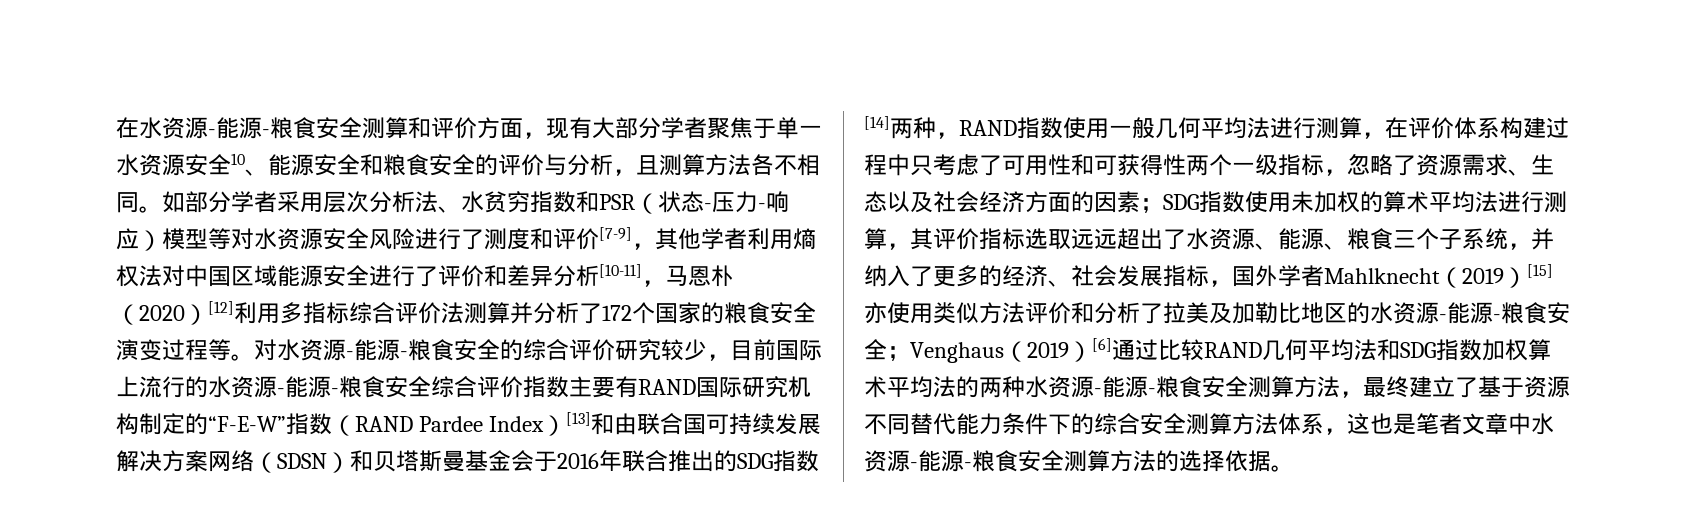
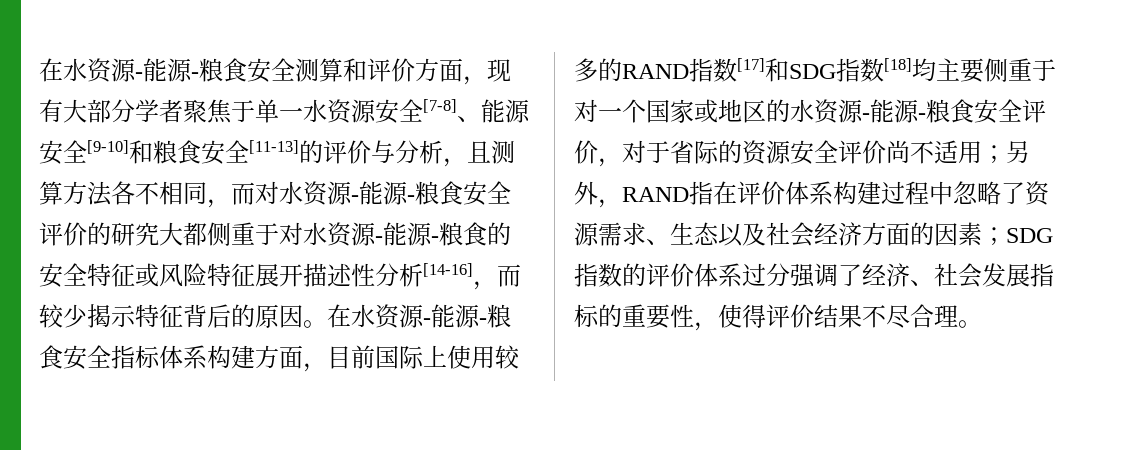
- 在水资源-能源-粮食安全测算和评价方面，现有大部分学者聚焦于单一水资源安全10、能源安全和粮食安全的评价与分析，且测算方法各不相同。如部分学者采用层次分析法、水贫穷指数和PSR（状态-压力-响应）模型等对水资源安全风险进行了测度和评价[7-9]，其他学者利用熵权法对中国区域能源安全进行了评价和差异分析[10-11]，马恩朴（2020）[12]利用多指标综合评价法测算并分析了172个国家的粮食安全演变过程等。对水资源-能源-粮食安全的综合评价研究较少，目前国际上流行的水资源-能源-粮食安全综合评价指数主要有RAND国际研究机构制定的“F-E-W”指数（RAND Pardee Index）[13]和由联合国可持续发展解决方案网络（SDSN）和贝塔斯曼基金会于2016年联合推出的SDG指数[14]两种，RAND指数使用一般几何平均法进行测算，在评价体系构建过程中只考虑了可用性和可获得性两个一级指标，忽略了资源需求、生态以及社会经济方面的因素；
+ 在水资源-能源-粮食安全测算和评价方面，现有大部分学者聚焦于单一水资源安全[7-8]、能源安全[9-10]和粮食安全[11-13]的评价与分析，且测算方法各不相同，而对水资源-能源-粮食安全评价的研究大都侧重于对水资源-能源-粮食的安全特征或风险特征展开描述性分析[14-16]，而较少揭示特征背后的原因。在水资源-能源-粮食安全指标体系构建方面，目前国际上使用较多的RAND指数[17]和SDG指数[18]均主要侧重于对一个国家或地区的水资源-能源-粮食安全评价，对于省际的资源安全评价尚不适用；另外，RAND指在评价体系构建过程中忽略了资源需求、生态以及社会经济方面的因素；
- SDG指数使用未加权的算术平均法进行测算，其评价指标选取远远超出了水资源、能源、粮食三个子系统，并纳入了更多的经济、社会发展指标，国外学者Mahlknecht（2019）[15]亦使用类似方法评价和分析了拉美及加勒比地区的水资源-能源-粮食安全；Venghaus（2019）[6]通过比较RAND几何平均法和SDG指数加权算术平均法的两种水资源-能源-粮食安全测算方法，最终建立了基于资源不同替代能力条件下的综合安全测算方法体系，这也是笔者文章中水资源-能源-粮食安全测算方法的选择依据。
+ SDG指数的评价体系过分强调了经济、社会发展指标的重要性，使得评价结果不尽合理。

